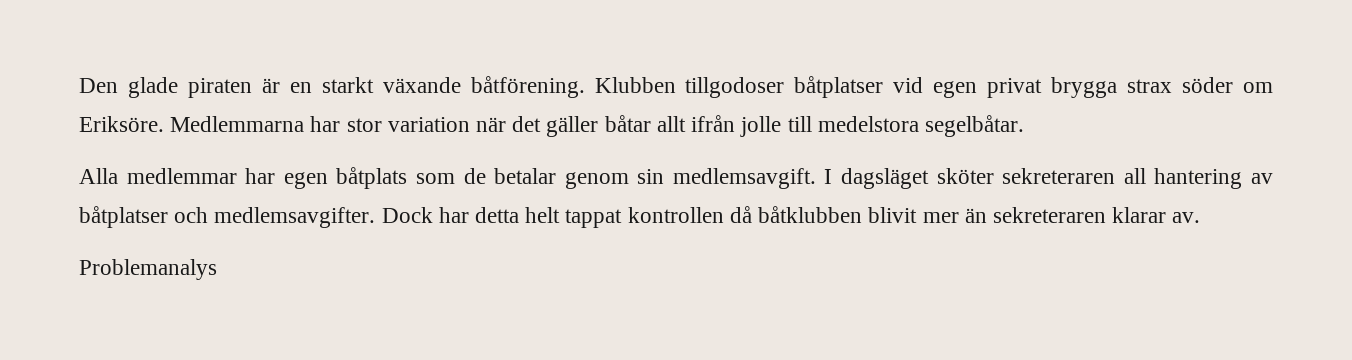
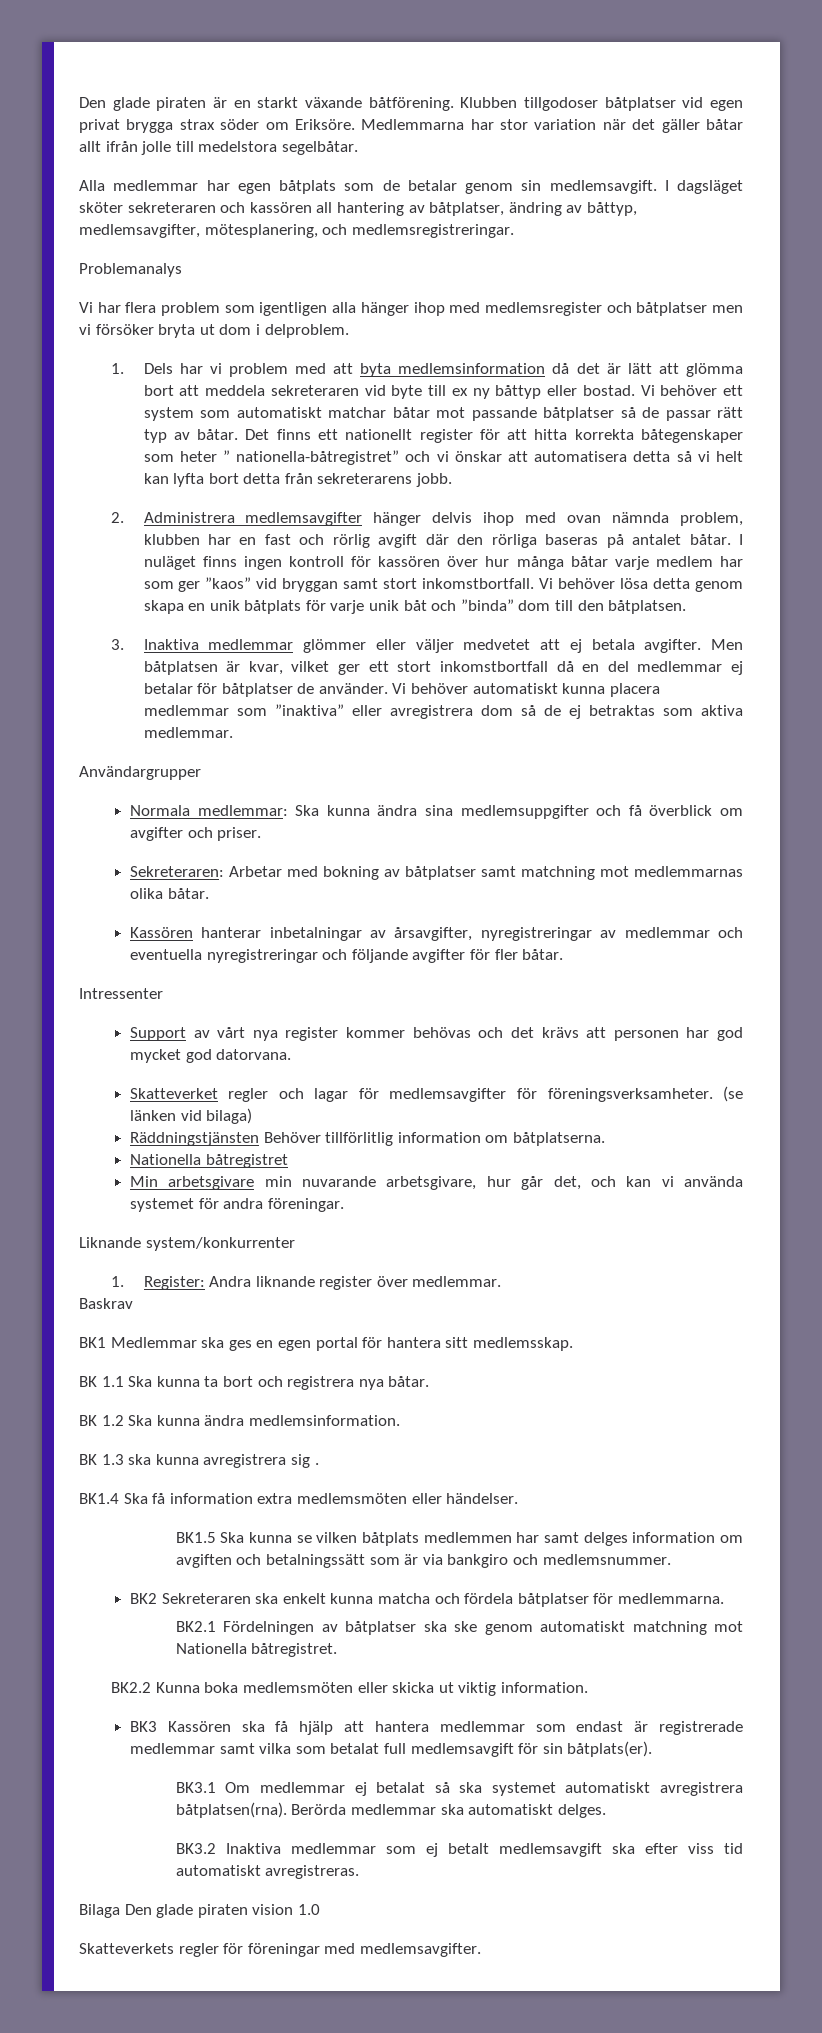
- I dagsläget sköter sekreteraren all hantering av båtplatser och medlemsavgifter. Dock har detta helt tappat kontrollen då båtklubben blivit mer än sekreteraren klarar av.
+ I dagsläget sköter sekreteraren och kassören all hantering av båtplatser, ändring av båttyp, medlemsavgifter, mötesplanering, och medlemsregistreringar.
  Problemanalys
+ Vi har flera problem som igentligen alla hänger ihop med medlemsregister och båtplatser men vi försöker bryta ut dom i delproblem.
+ 1. Dels har vi problem med att byta medlemsinformation då det är lätt att glömma bort att meddela sekreteraren vid byte till ex ny båttyp eller bostad. Vi behöver ett system som automatiskt matchar båtar mot passande båtplatser så de passar rätt typ av båtar. Det finns ett nationellt register för att hitta korrekta båtegenskaper som heter ” nationella-båtregistret” och vi önskar att automatisera detta så vi helt kan lyfta bort detta från sekreterarens jobb.
+ 2. Administrera medlemsavgifter hänger delvis ihop med ovan nämnda problem, klubben har en fast och rörlig avgift där den rörliga baseras på antalet båtar. I nuläget finns ingen kontroll för kassören över hur många båtar varje medlem har som ger ”kaos” vid bryggan samt stort inkomstbortfall. Vi behöver lösa detta genom skapa en unik båtplats för varje unik båt och ”binda” dom till den båtplatsen.
+ 3. Inaktiva medlemmar glömmer eller väljer medvetet att ej betala avgifter. Men båtplatsen är kvar, vilket ger ett stort inkomstbortfall då en del medlemmar ej betalar för båtplatser de använder. Vi behöver automatiskt kunna placera medlemmar som ”inaktiva” eller avregistrera dom så de ej betraktas som aktiva medlemmar.
+ Användargrupper
+ Normala medlemmar: Ska kunna ändra sina medlemsuppgifter och få överblick om avgifter och priser.
+ Sekreteraren: Arbetar med bokning av båtplatser samt matchning mot medlemmarnas olika båtar.
+ Kassören hanterar inbetalningar av årsavgifter, nyregistreringar av medlemmar och eventuella nyregistreringar och följande avgifter för fler båtar.
+ Intressenter
+ Support av vårt nya register kommer behövas och det krävs att personen har god mycket god datorvana.
+ Skatteverket regler och lagar för medlemsavgifter för föreningsverksamheter. (se länken vid bilaga)
+ Räddningstjänsten Behöver tillförlitlig information om båtplatserna.
+ Nationella båtregistret
+ Min arbetsgivare min nuvarande arbetsgivare, hur går det, och kan vi använda systemet för andra föreningar.
+ Liknande system/konkurrenter
+ 1. Register: Andra liknande register över medlemmar.
+ Baskrav
+ BK1 Medlemmar ska ges en egen portal för hantera sitt medlemsskap.
+ BK 1.1 Ska kunna ta bort och registrera nya båtar.
+ BK 1.2 Ska kunna ändra medlemsinformation.
+ BK 1.3 ska kunna avregistrera sig .
+ BK1.4 Ska få information extra medlemsmöten eller händelser.
+ BK1.5 Ska kunna se vilken båtplats medlemmen har samt delges information om avgiften och betalningssätt som är via bankgiro och medlemsnummer.
+ BK2 Sekreteraren ska enkelt kunna matcha och fördela båtplatser för medlemmarna.
+ BK2.1 Fördelningen av båtplatser ska ske genom automatiskt matchning mot Nationella båtregistret.
+ BK2.2 Kunna boka medlemsmöten eller skicka ut viktig information.
+ BK3 Kassören ska få hjälp att hantera medlemmar som endast är registrerade medlemmar samt vilka som betalat full medlemsavgift för sin båtplats(er).
+ BK3.1 Om medlemmar ej betalat så ska systemet automatiskt avregistrera båtplatsen(rna). Berörda medlemmar ska automatiskt delges.
+ BK3.2 Inaktiva medlemmar som ej betalt medlemsavgift ska efter viss tid automatiskt avregistreras.
+ Bilaga Den glade piraten vision 1.0
+ Skatteverkets regler för föreningar med medlemsavgifter.

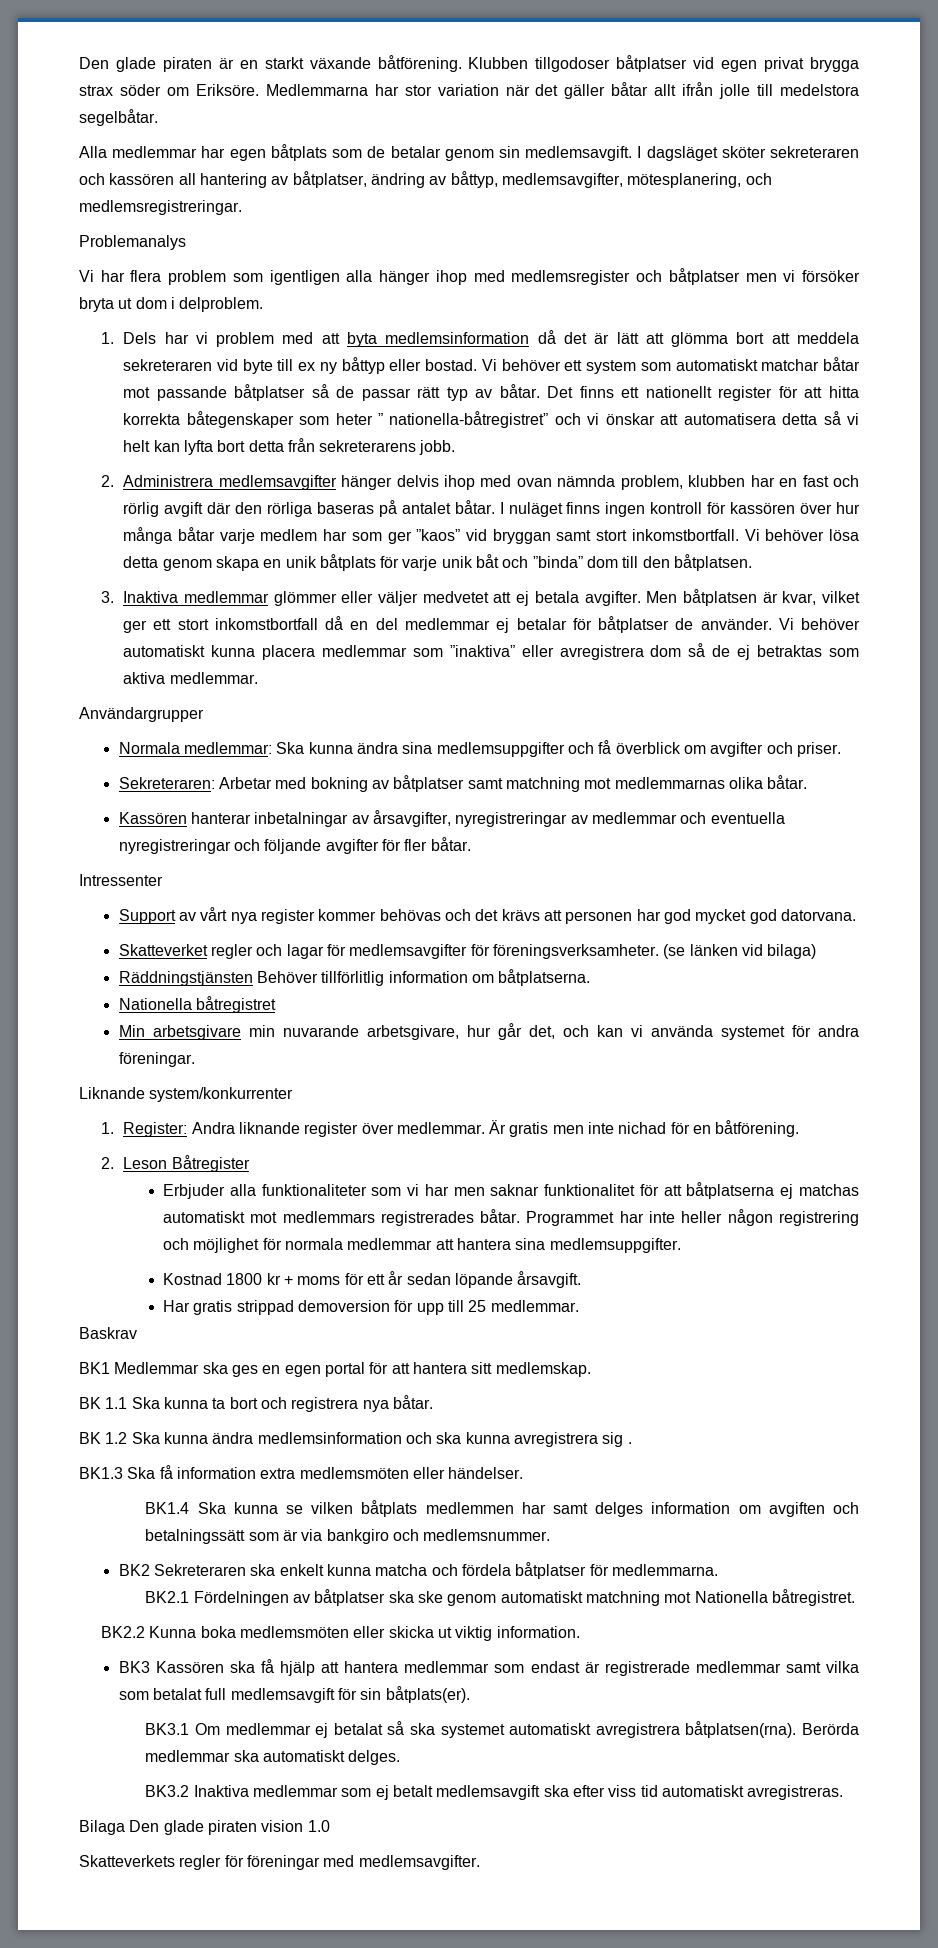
+ Är gratis men inte nichad för en båtförening.
+ 2. Leson Båtregister
+ Erbjuder alla funktionaliteter som vi har men saknar funktionalitet för att båtplatserna ej matchas automatiskt mot medlemmars registrerades båtar. Programmet har inte heller någon registrering och möjlighet för normala medlemmar att hantera sina medlemsuppgifter.
+ Kostnad 1800 kr + moms för ett år sedan löpande årsavgift.
+ Har gratis strippad demoversion för upp till 25 medlemmar.
- BK1 Medlemmar ska ges en egen portal för hantera sitt medlemsskap.
+ BK1 Medlemmar ska ges en egen portal för att hantera sitt medlemskap.
- BK 1.2 Ska kunna ändra medlemsinformation.
- BK 1.3 ska kunna avregistrera sig .
+ BK 1.2 Ska kunna ändra medlemsinformation och ska kunna avregistrera sig .
- BK1.4 Ska få information extra medlemsmöten eller händelser.
+ BK1.3 Ska få information extra medlemsmöten eller händelser.
- BK1.5 Ska kunna se vilken båtplats medlemmen har samt delges information om avgiften och betalningssätt som är via bankgiro och medlemsnummer.
+ BK1.4 Ska kunna se vilken båtplats medlemmen har samt delges information om avgiften och betalningssätt som är via bankgiro och medlemsnummer.

